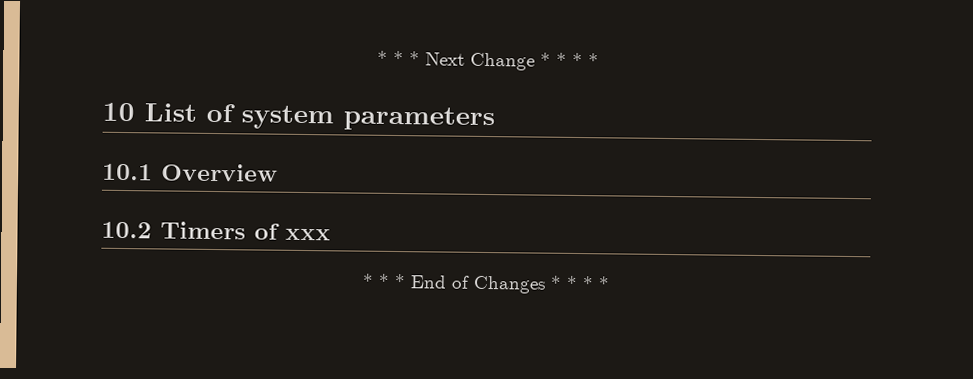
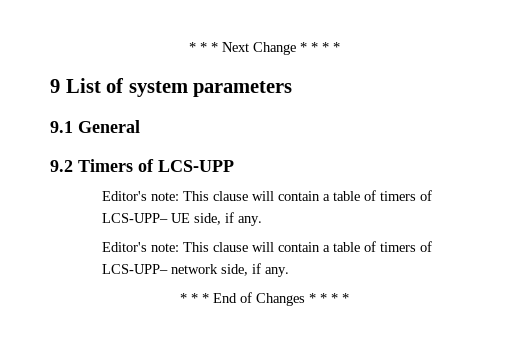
- 10 List of system parameters
+ 9 List of system parameters
- 10.1 Overview
- 10.2 Timers of xxx
+ 9.1 General
+ 9.2 Timers of LCS-UPP
+ Editor's note: This clause will contain a table of timers of LCS-UPP– UE side, if any.
+ Editor's note: This clause will contain a table of timers of LCS-UPP– network side, if any.

